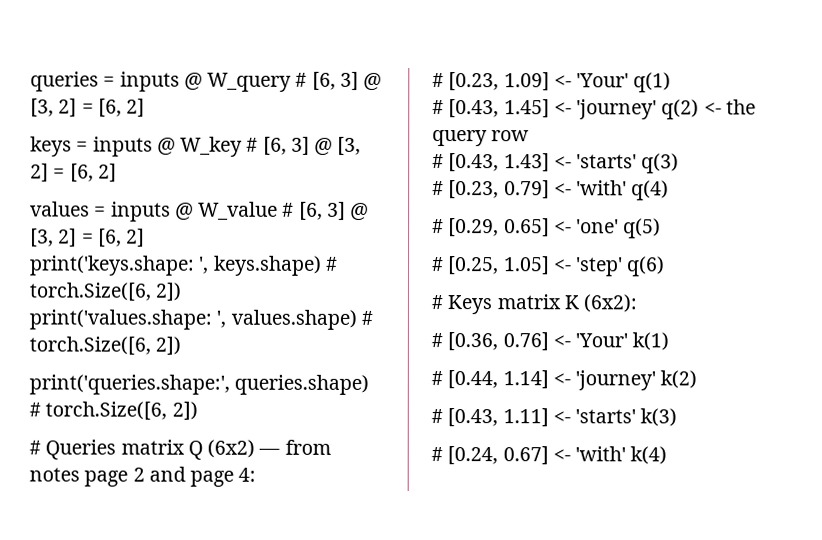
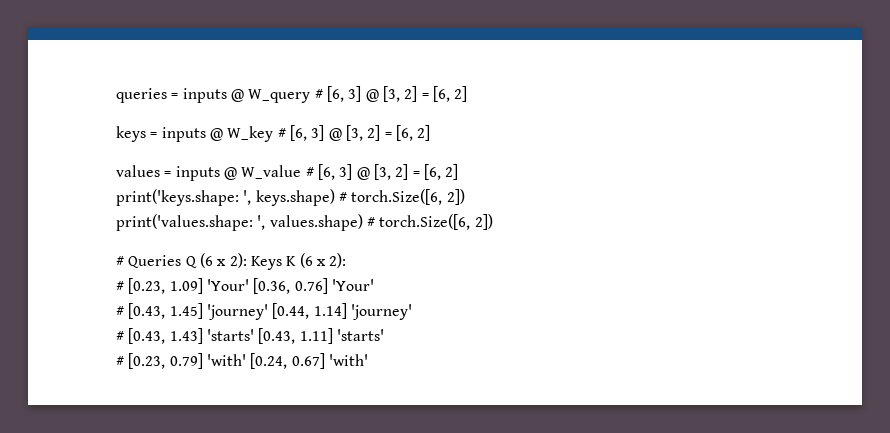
- print('queries.shape:', queries.shape) # torch.Size([6, 2])
- # Queries matrix Q (6x2) — from notes page 2 and page 4:
+ # Queries Q (6 x 2): Keys K (6 x 2):
- # [0.23, 1.09] <- 'Your' q(1)
+ # [0.23, 1.09] 'Your' [0.36, 0.76] 'Your'
- # [0.43, 1.45] <- 'journey' q(2) <- the query row
+ # [0.43, 1.45] 'journey' [0.44, 1.14] 'journey'
- # [0.43, 1.43] <- 'starts' q(3)
+ # [0.43, 1.43] 'starts' [0.43, 1.11] 'starts'
- # [0.23, 0.79] <- 'with' q(4)
- # [0.29, 0.65] <- 'one' q(5)
- # [0.25, 1.05] <- 'step' q(6)
- # Keys matrix K (6x2):
- # [0.36, 0.76] <- 'Your' k(1)
- # [0.44, 1.14] <- 'journey' k(2)
- # [0.43, 1.11] <- 'starts' k(3)
- # [0.24, 0.67] <- 'with' k(4)
+ # [0.23, 0.79] 'with' [0.24, 0.67] 'with'

